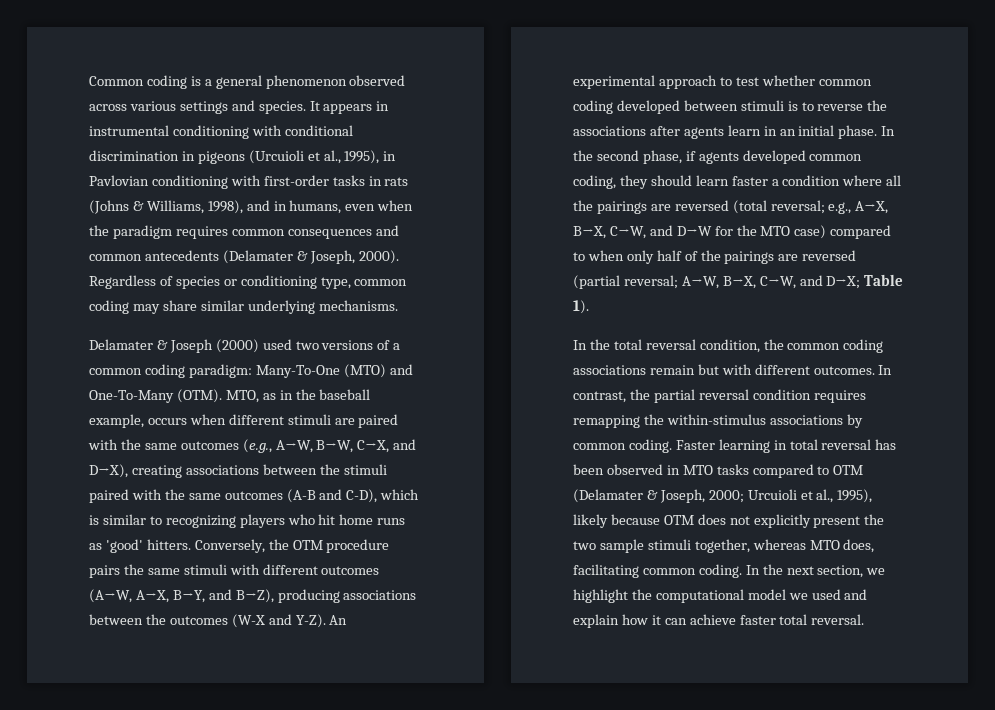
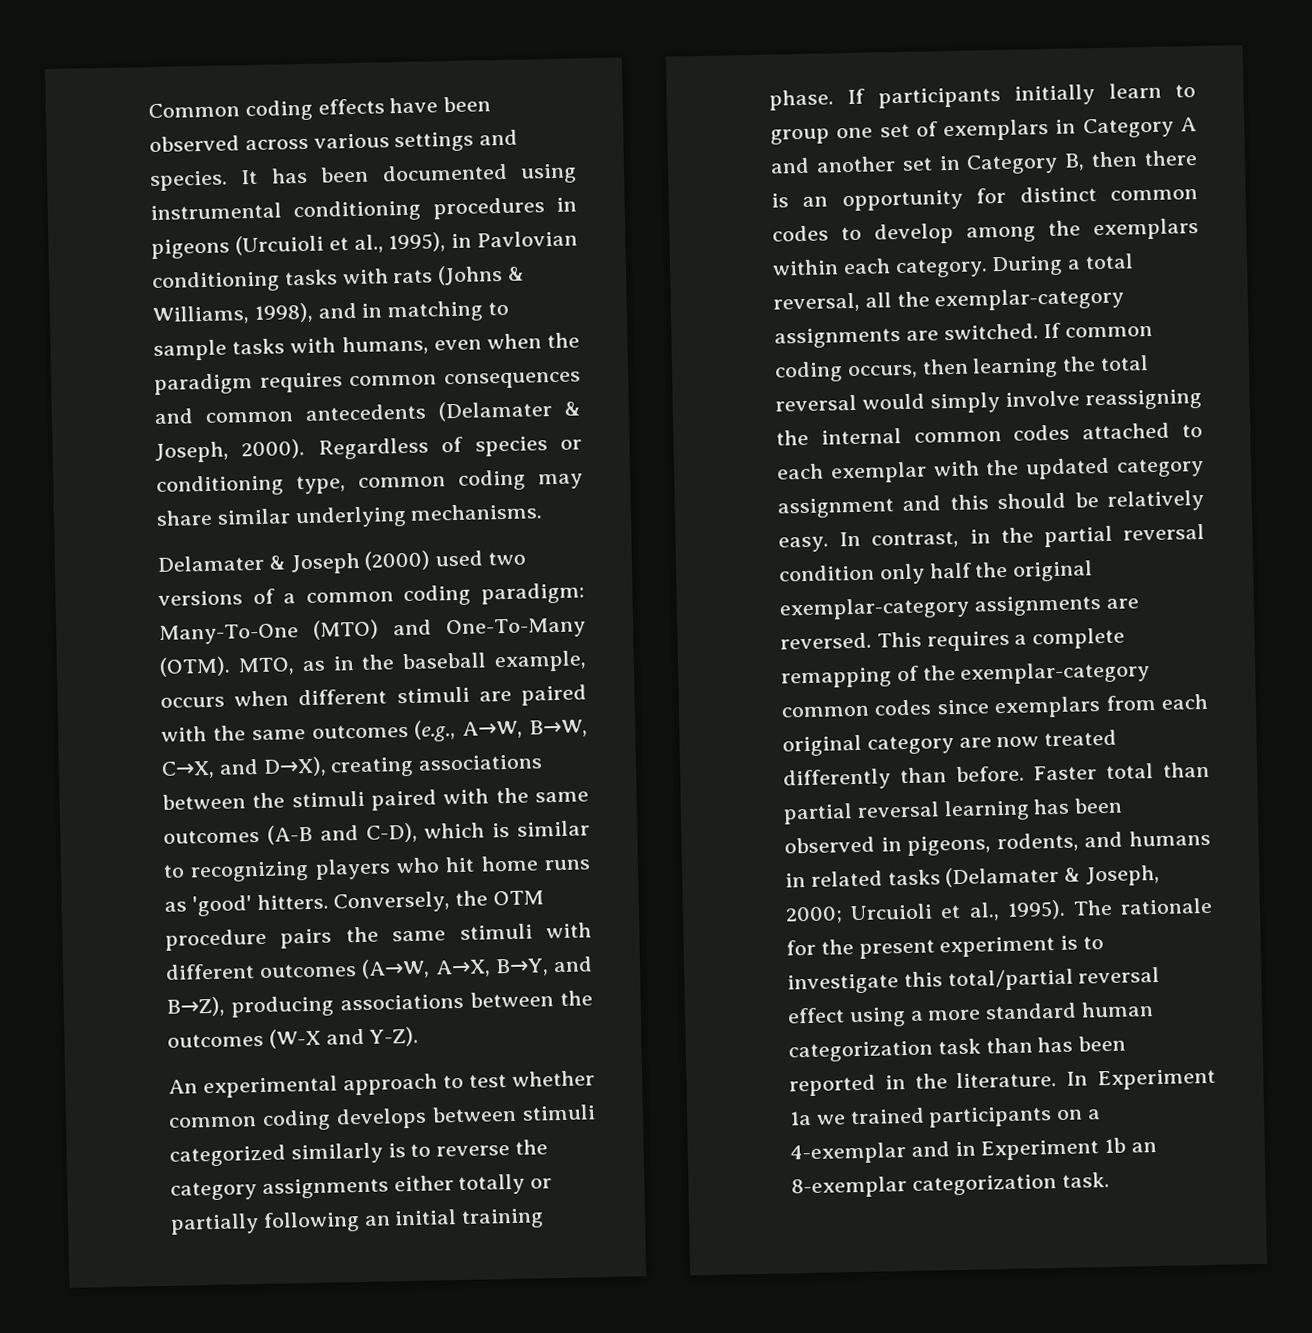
- Common coding is a general phenomenon observed across various settings and species.
+ Common coding effects have been observed across various settings and species.
- It appears in instrumental conditioning with conditional discrimination in pigeons (Urcuioli et al., 1995), in Pavlovian conditioning with first-order tasks in rats (Johns & Williams, 1998), and in humans, even when the paradigm requires common consequences and common antecedents (Delamater & Joseph, 2000).
+ It has been documented using instrumental conditioning procedures in pigeons (Urcuioli et al., 1995), in Pavlovian conditioning tasks with rats (Johns & Williams, 1998), and in matching to sample tasks with humans, even when the paradigm requires common consequences and common antecedents (Delamater & Joseph, 2000).
- Conversely, the OTM procedure pairs the same stimuli with different outcomes (A→W, A→X, B→Y, and B→Z), producing associations between the outcomes (W-X and Y-Z). An experimental approach to test whether common coding developed between stimuli is to reverse the associations after agents learn in an initial phase. In the second phase, if agents developed common coding, they should learn faster a condition where all the pairings are reversed (total reversal; e.g., A→X, B→X, C→W, and D→W for the MTO case) compared to when only half of the pairings are reversed (partial reversal; A→W, B→X, C→W, and D→X; Table 1).
- In the total reversal condition, the common coding associations remain but with different outcomes.
+ Conversely, the OTM procedure pairs the same stimuli with different outcomes (A→W, A→X, B→Y, and B→Z), producing associations between the outcomes (W-X and Y-Z).
+ An experimental approach to test whether common coding develops between stimuli categorized similarly is to reverse the category assignments either totally or partially following an initial training phase. If participants initially learn to group one set of exemplars in Category A and another set in Category B, then there is an opportunity for distinct common codes to develop among the exemplars within each category. During a total reversal, all the exemplar-category assignments are switched. If common coding occurs, then learning the total reversal would simply involve reassigning the internal common codes attached to each exemplar with the updated category assignment and this should be relatively easy.
- In contrast, the partial reversal condition requires remapping the within-stimulus associations by common coding. Faster learning in total reversal has been observed in MTO tasks compared to OTM (Delamater & Joseph, 2000; Urcuioli et al., 1995), likely because OTM does not explicitly present the two sample stimuli together, whereas MTO does, facilitating common coding. In the next section, we highlight the computational model we used and explain how it can achieve faster total reversal.
+ In contrast, in the partial reversal condition only half the original exemplar-category assignments are reversed. This requires a complete remapping of the exemplar-category common codes since exemplars from each original category are now treated differently than before. Faster total than partial reversal learning has been observed in pigeons, rodents, and humans in related tasks (Delamater & Joseph, 2000; Urcuioli et al., 1995). The rationale for the present experiment is to investigate this total/partial reversal effect using a more standard human categorization task than has been reported in the literature. In Experiment 1a we trained participants on a 4-exemplar and in Experiment 1b an 8-exemplar categorization task.

